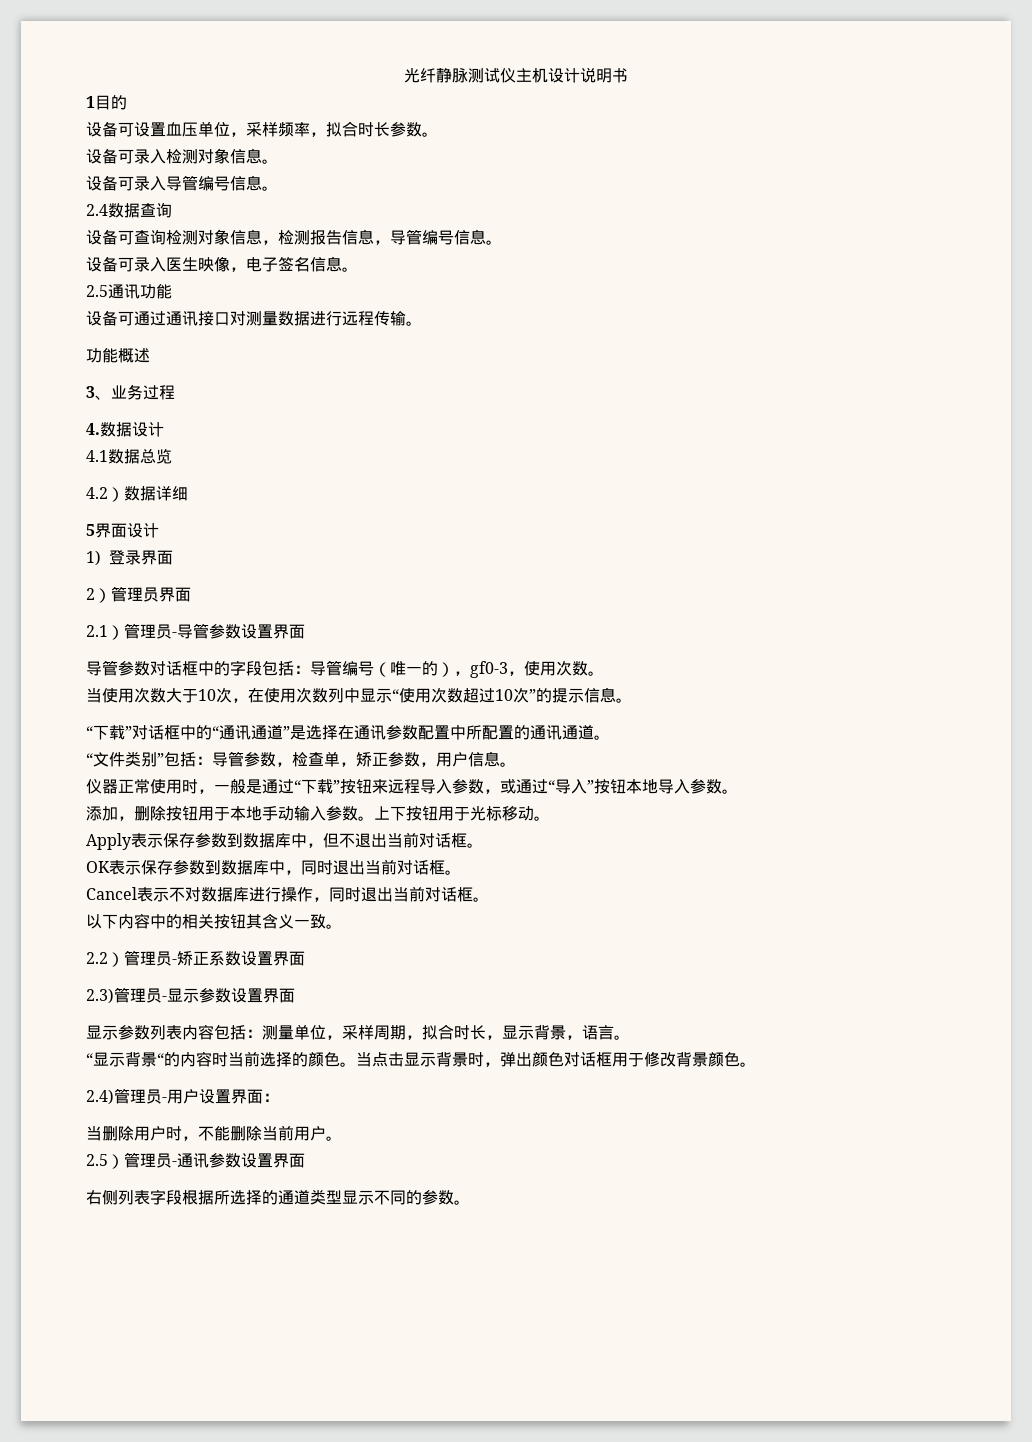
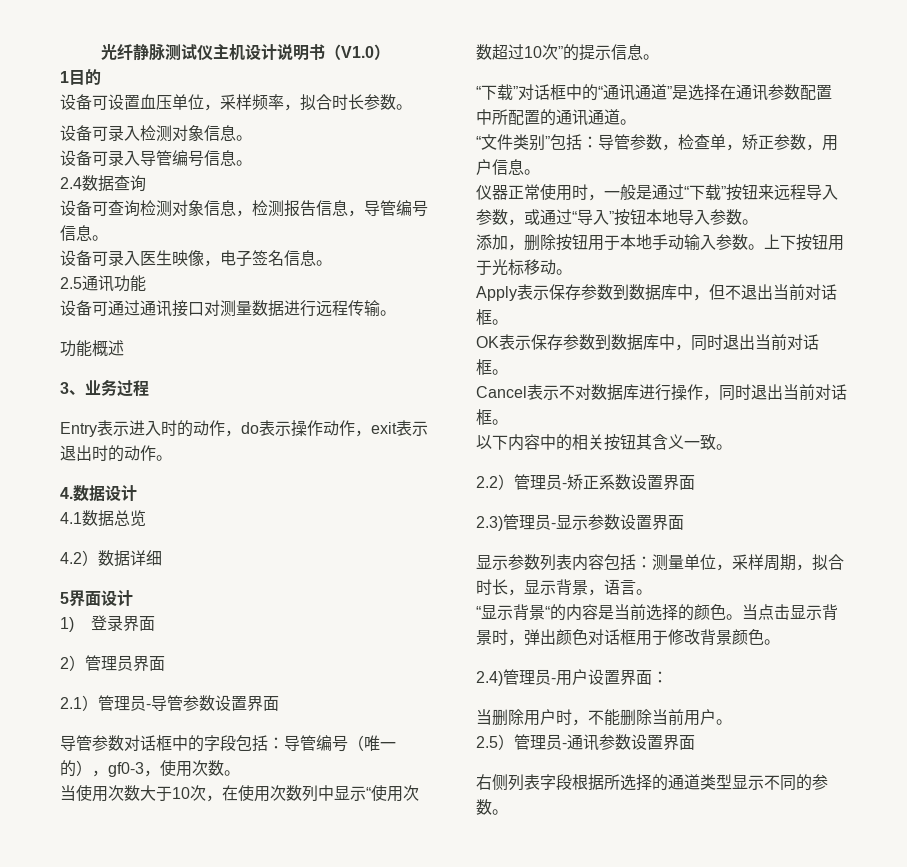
- 光纤静脉测试仪主机设计说明书
+ 光纤静脉测试仪主机设计说明书（V1.0）
+ Entry表示进入时的动作，do表示操作动作，exit表示退出时的动作。
- “显示背景“的内容时当前选择的颜色。
+ “显示背景“的内容是当前选择的颜色。

